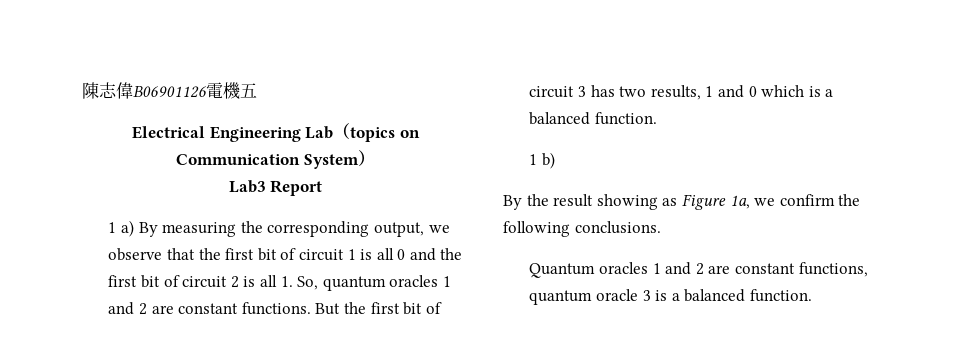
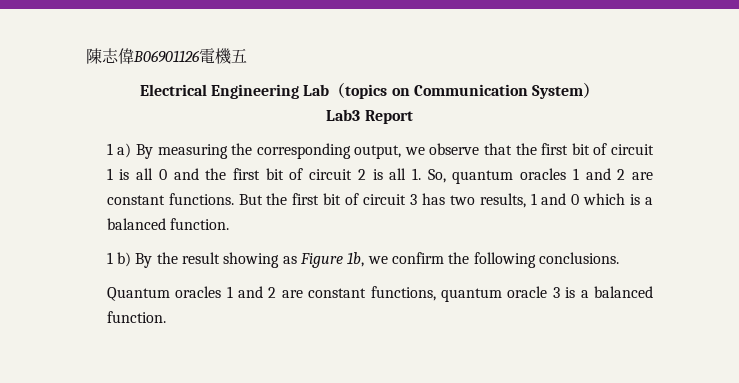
- 1 b)
- By the result showing as Figure 1a, we confirm the following conclusions.
+ 1 b) By the result showing as Figure 1b, we confirm the following conclusions.

